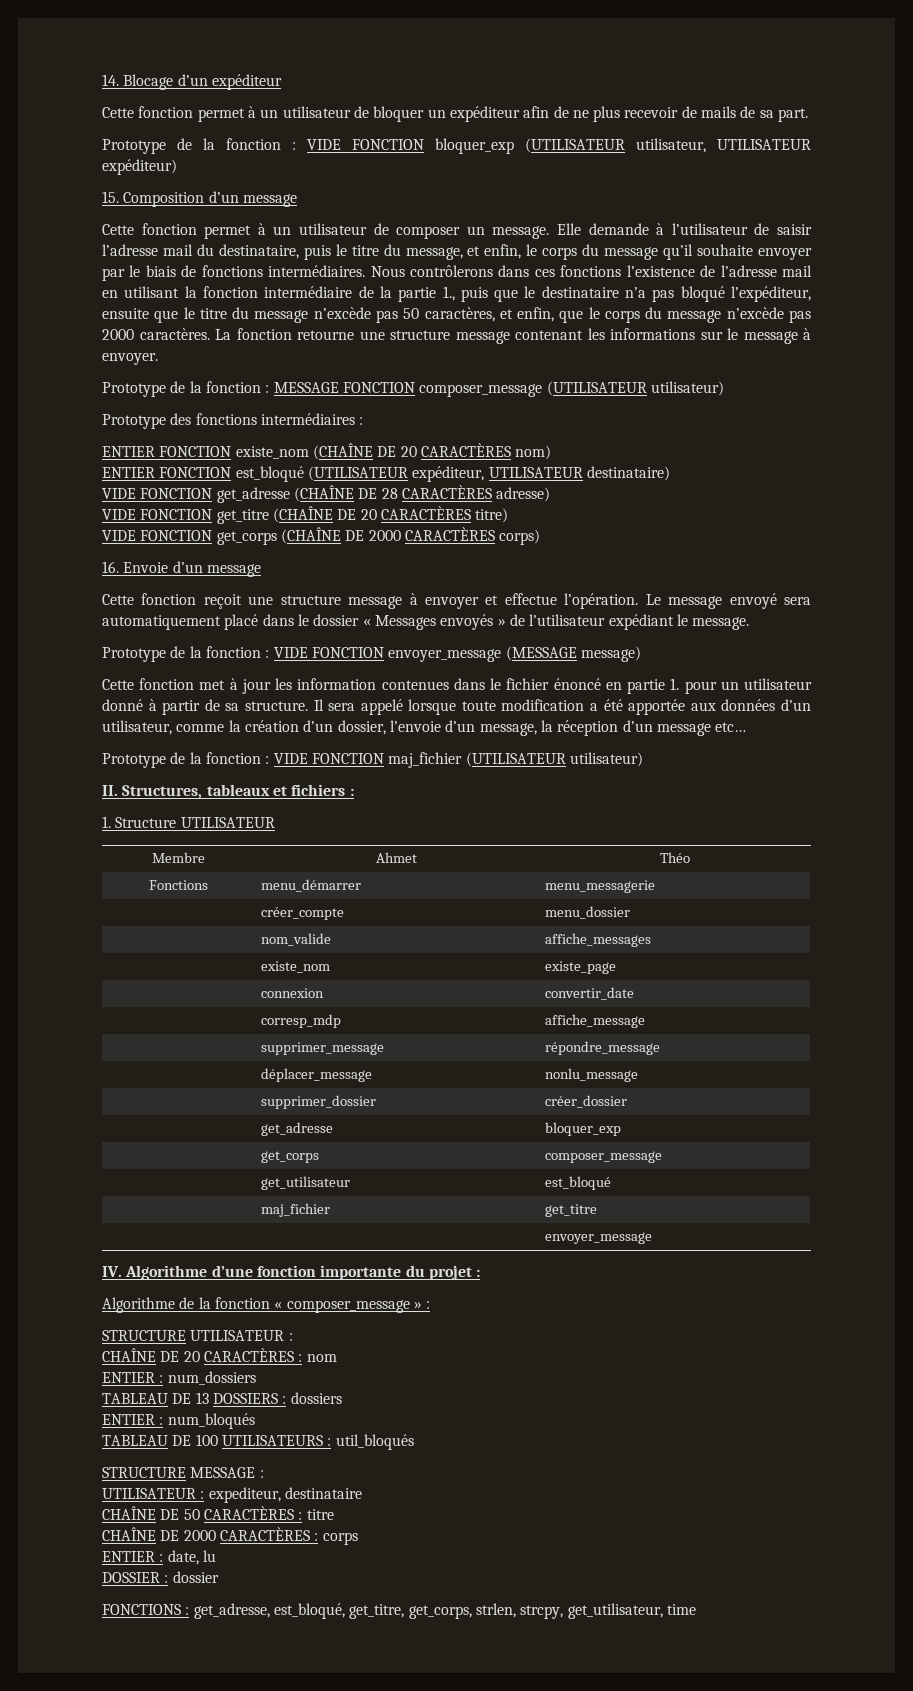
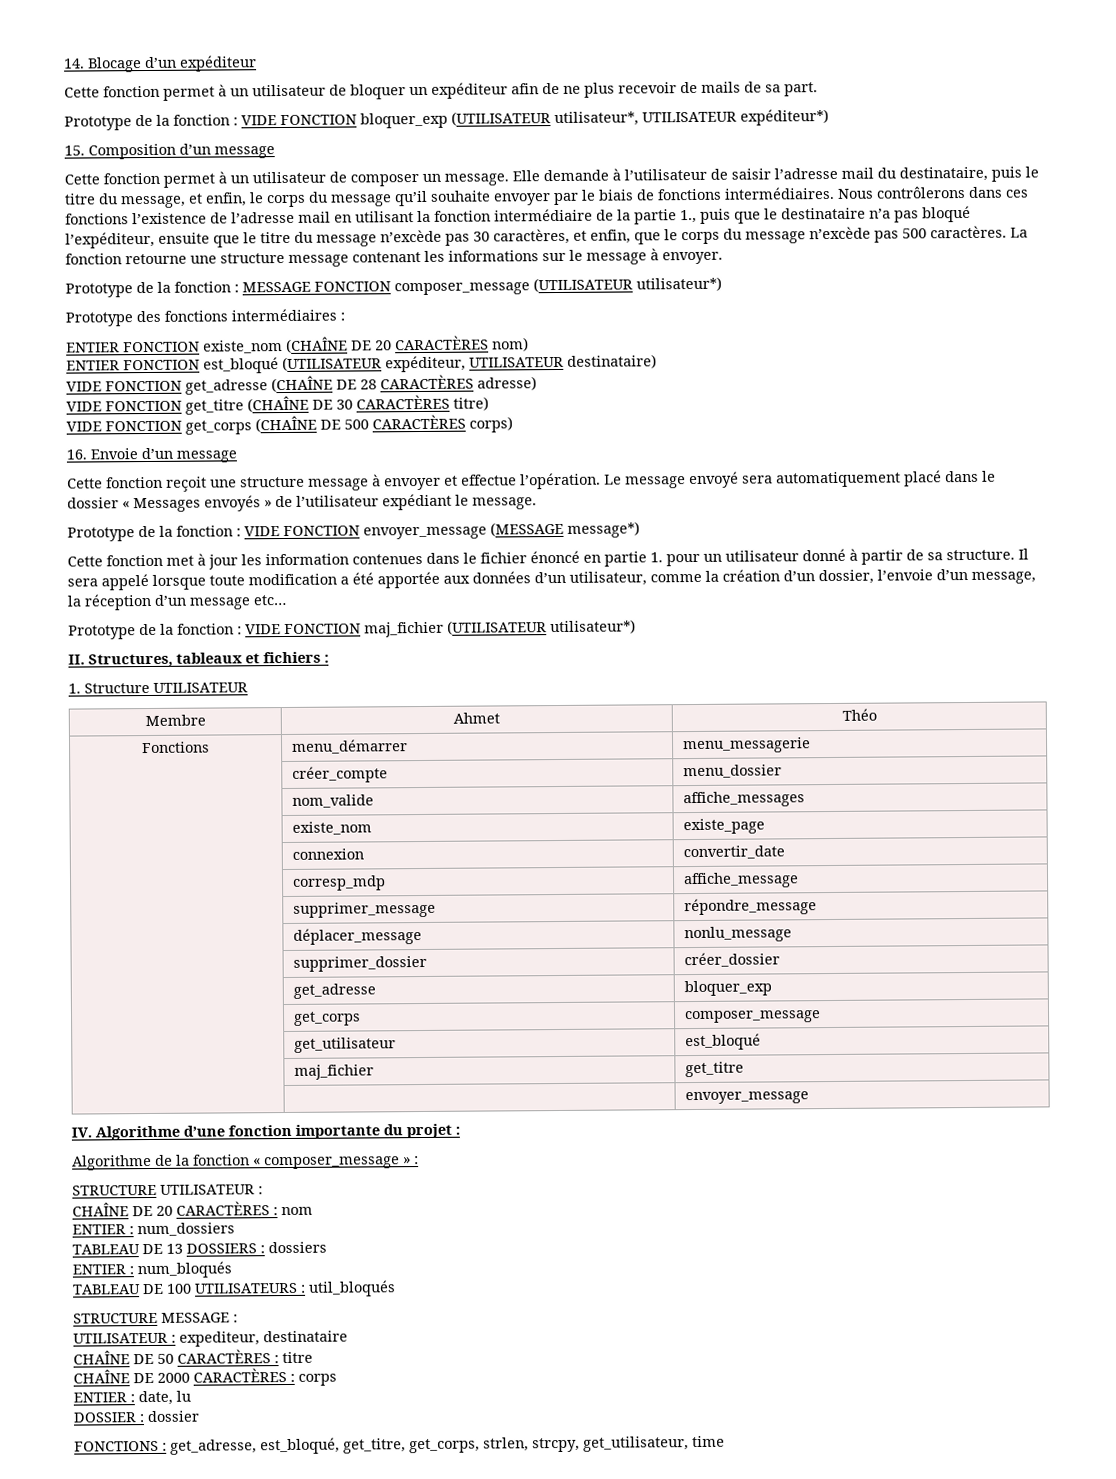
- Prototype de la fonction : VIDE FONCTION bloquer_exp (UTILISATEUR utilisateur, UTILISATEUR expéditeur)
+ Prototype de la fonction : VIDE FONCTION bloquer_exp (UTILISATEUR utilisateur*, UTILISATEUR expéditeur*)
- Nous contrôlerons dans ces fonctions l’existence de l’adresse mail en utilisant la fonction intermédiaire de la partie 1., puis que le destinataire n’a pas bloqué l’expéditeur, ensuite que le titre du message n’excède pas 50 caractères, et enfin, que le corps du message n’excède pas 2000 caractères.
+ Nous contrôlerons dans ces fonctions l’existence de l’adresse mail en utilisant la fonction intermédiaire de la partie 1., puis que le destinataire n’a pas bloqué l’expéditeur, ensuite que le titre du message n’excède pas 30 caractères, et enfin, que le corps du message n’excède pas 500 caractères.
- Prototype de la fonction : MESSAGE FONCTION composer_message (UTILISATEUR utilisateur)
+ Prototype de la fonction : MESSAGE FONCTION composer_message (UTILISATEUR utilisateur*)
- VIDE FONCTION get_titre (CHAÎNE DE 20 CARACTÈRES titre)
+ VIDE FONCTION get_titre (CHAÎNE DE 30 CARACTÈRES titre)
- VIDE FONCTION get_corps (CHAÎNE DE 2000 CARACTÈRES corps)
+ VIDE FONCTION get_corps (CHAÎNE DE 500 CARACTÈRES corps)
- Prototype de la fonction : VIDE FONCTION envoyer_message (MESSAGE message)
+ Prototype de la fonction : VIDE FONCTION envoyer_message (MESSAGE message*)
- Prototype de la fonction : VIDE FONCTION maj_fichier (UTILISATEUR utilisateur)
+ Prototype de la fonction : VIDE FONCTION maj_fichier (UTILISATEUR utilisateur*)

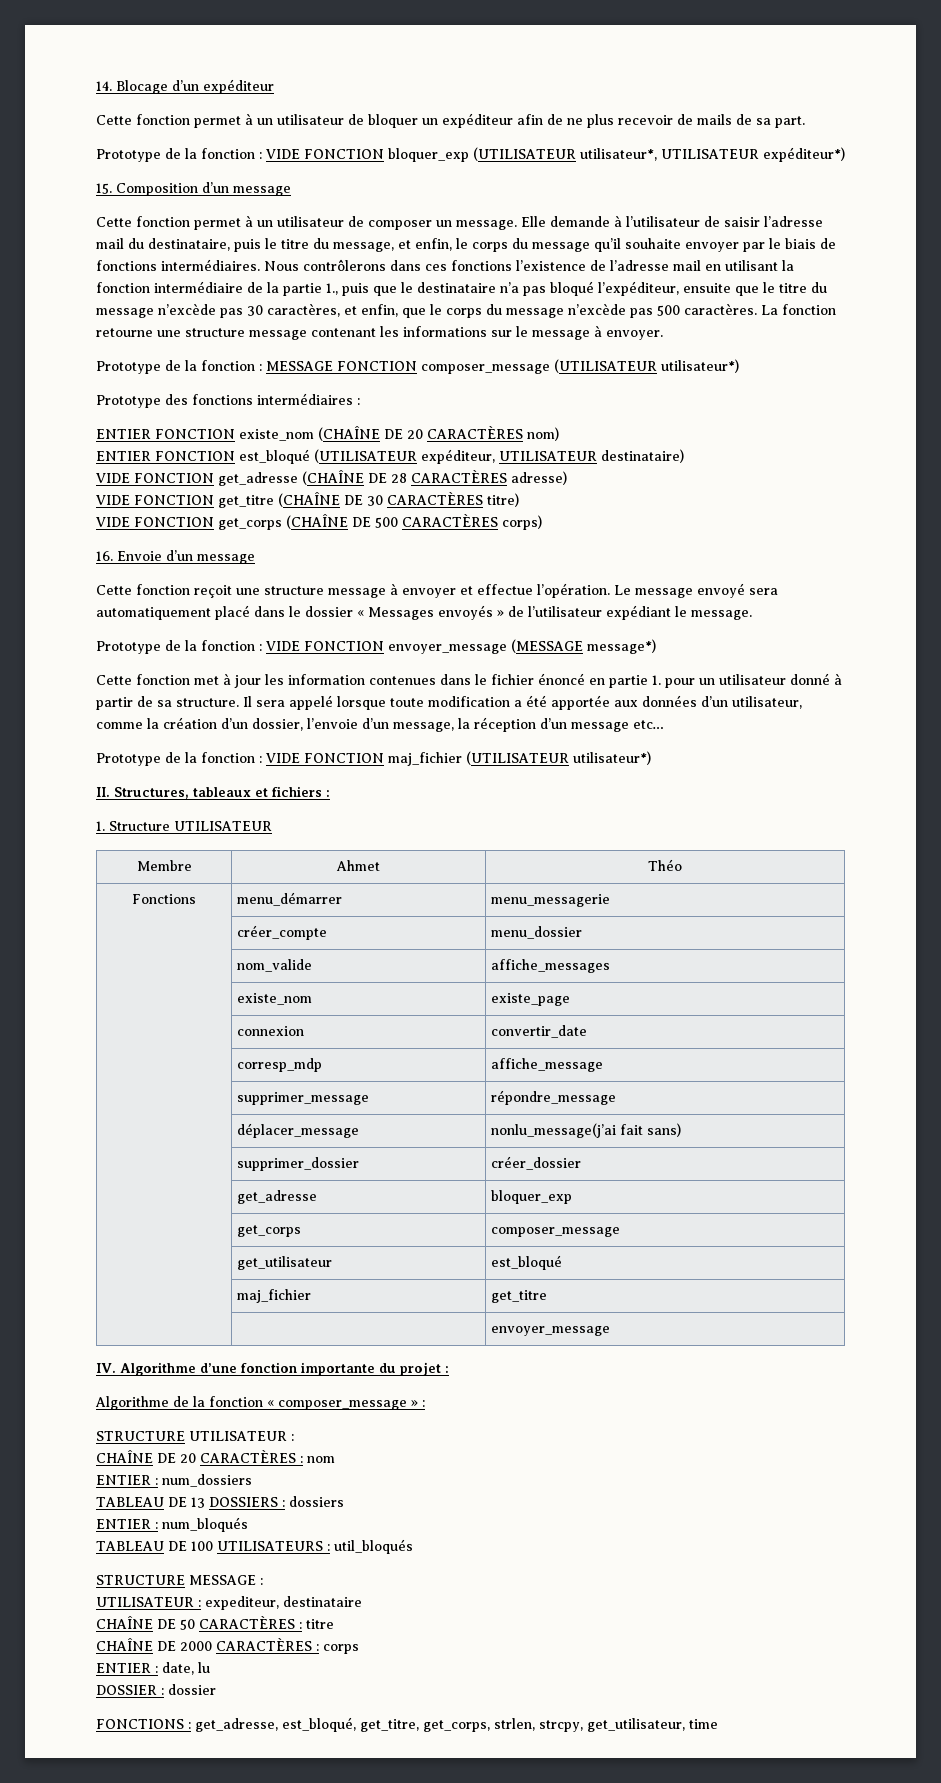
- | déplacer_message | nonlu_message
+ | déplacer_message | nonlu_message(j’ai fait sans)

